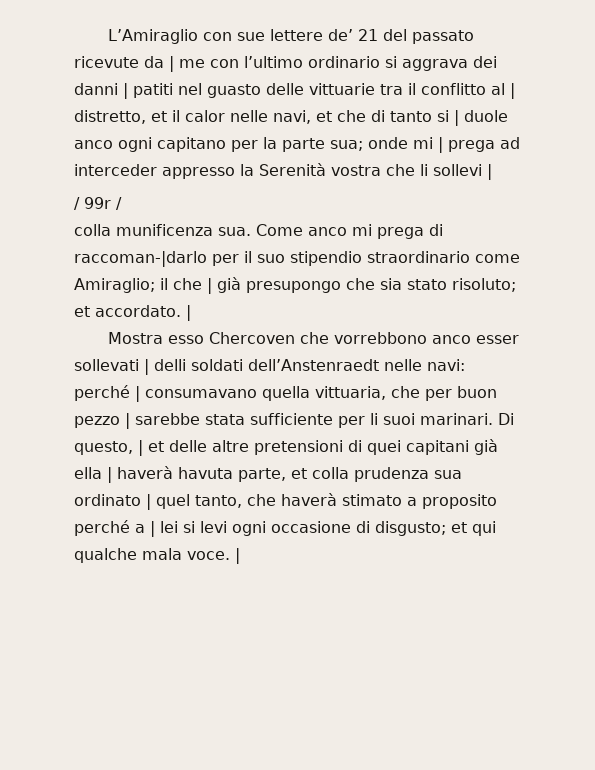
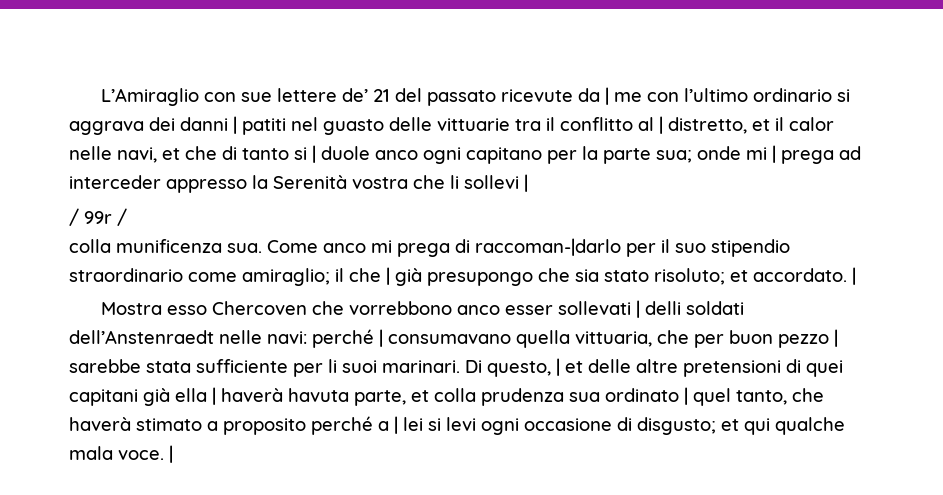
- Come anco mi prega di raccoman-|darlo per il suo stipendio straordinario come Amiraglio; il che | già presupongo che sia stato risoluto; et accordato.
+ Come anco mi prega di raccoman-|darlo per il suo stipendio straordinario come amiraglio; il che | già presupongo che sia stato risoluto; et accordato.

